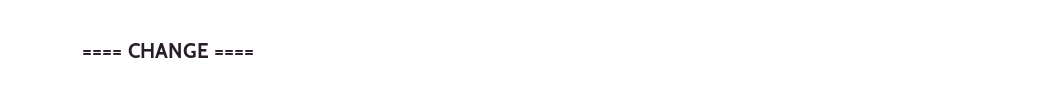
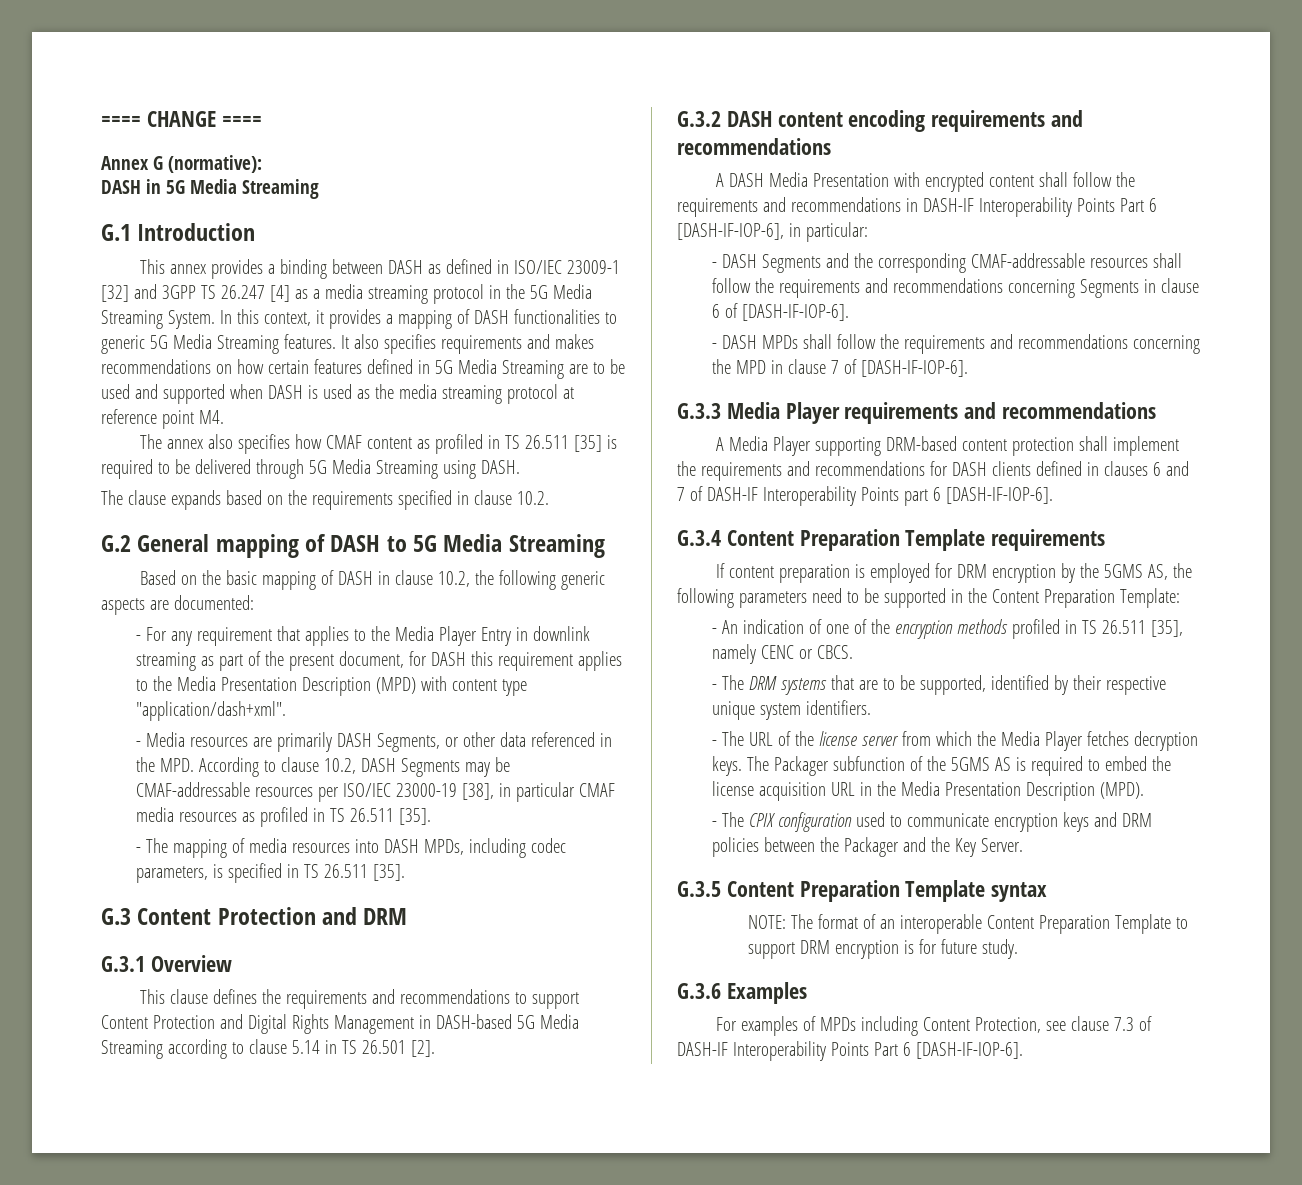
+ Annex G (normative):
+ DASH in 5G Media Streaming
+ G.1 Introduction
+ This annex provides a binding between DASH as defined in ISO/IEC 23009-1 [32] and 3GPP TS 26.247 [4] as a media streaming protocol in the 5G Media Streaming System. In this context, it provides a mapping of DASH functionalities to generic 5G Media Streaming features. It also specifies requirements and makes recommendations on how certain features defined in 5G Media Streaming are to be used and supported when DASH is used as the media streaming protocol at reference point M4.
+ The annex also specifies how CMAF content as profiled in TS 26.511 [35] is required to be delivered through 5G Media Streaming using DASH.
+ The clause expands based on the requirements specified in clause 10.2.
+ G.2 General mapping of DASH to 5G Media Streaming
+ Based on the basic mapping of DASH in clause 10.2, the following generic aspects are documented:
+ - For any requirement that applies to the Media Player Entry in downlink streaming as part of the present document, for DASH this requirement applies to the Media Presentation Description (MPD) with content type "application/dash+xml".
+ - Media resources are primarily DASH Segments, or other data referenced in the MPD. According to clause 10.2, DASH Segments may be CMAF-addressable resources per ISO/IEC 23000-19 [38], in particular CMAF media resources as profiled in TS 26.511 [35].
+ - The mapping of media resources into DASH MPDs, including codec parameters, is specified in TS 26.511 [35].
+ G.3 Content Protection and DRM
+ G.3.1 Overview
+ This clause defines the requirements and recommendations to support Content Protection and Digital Rights Management in DASH-based 5G Media Streaming according to clause 5.14 in TS 26.501 [2].
+ G.3.2 DASH content encoding requirements and recommendations
+ A DASH Media Presentation with encrypted content shall follow the requirements and recommendations in DASH-IF Interoperability Points Part 6 [DASH-IF-IOP-6], in particular:
+ - DASH Segments and the corresponding CMAF-addressable resources shall follow the requirements and recommendations concerning Segments in clause 6 of [DASH-IF-IOP-6].
+ - DASH MPDs shall follow the requirements and recommendations concerning the MPD in clause 7 of [DASH-IF-IOP-6].
+ G.3.3 Media Player requirements and recommendations
+ A Media Player supporting DRM-based content protection shall implement the requirements and recommendations for DASH clients defined in clauses 6 and 7 of DASH-IF Interoperability Points part 6 [DASH-IF-IOP-6].
+ G.3.4 Content Preparation Template requirements
+ If content preparation is employed for DRM encryption by the 5GMS AS, the following parameters need to be supported in the Content Preparation Template:
+ - An indication of one of the encryption methods profiled in TS 26.511 [35], namely CENC or CBCS.
+ - The DRM systems that are to be supported, identified by their respective unique system identifiers.
+ - The URL of the license server from which the Media Player fetches decryption keys. The Packager subfunction of the 5GMS AS is required to embed the license acquisition URL in the Media Presentation Description (MPD).
+ - The CPIX configuration used to communicate encryption keys and DRM policies between the Packager and the Key Server.
+ G.3.5 Content Preparation Template syntax
+ NOTE: The format of an interoperable Content Preparation Template to support DRM encryption is for future study.
+ G.3.6 Examples
+ For examples of MPDs including Content Protection, see clause 7.3 of DASH-IF Interoperability Points Part 6 [DASH-IF-IOP-6].

